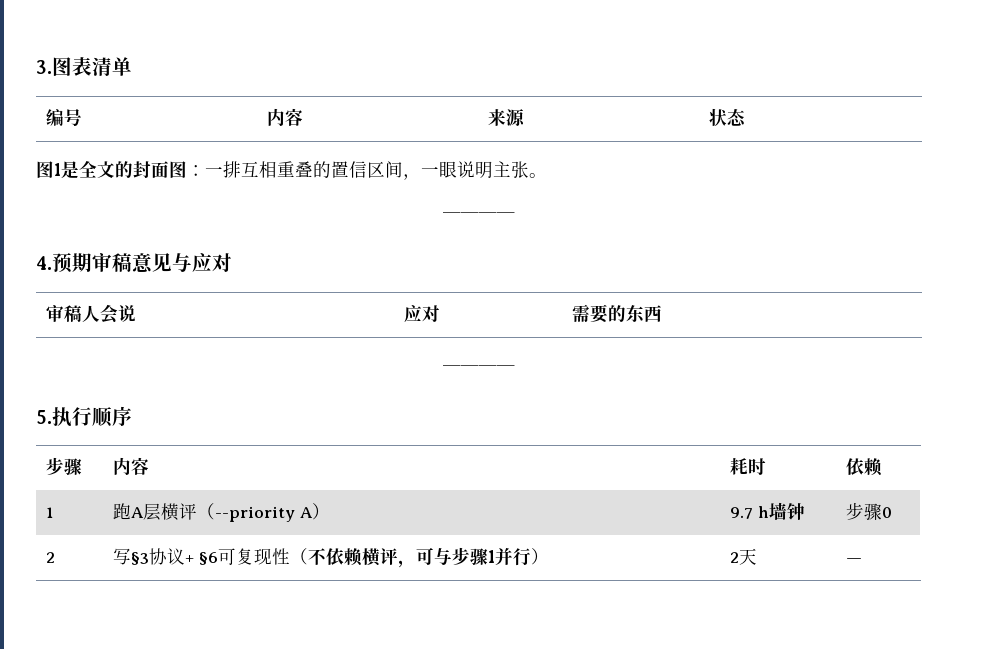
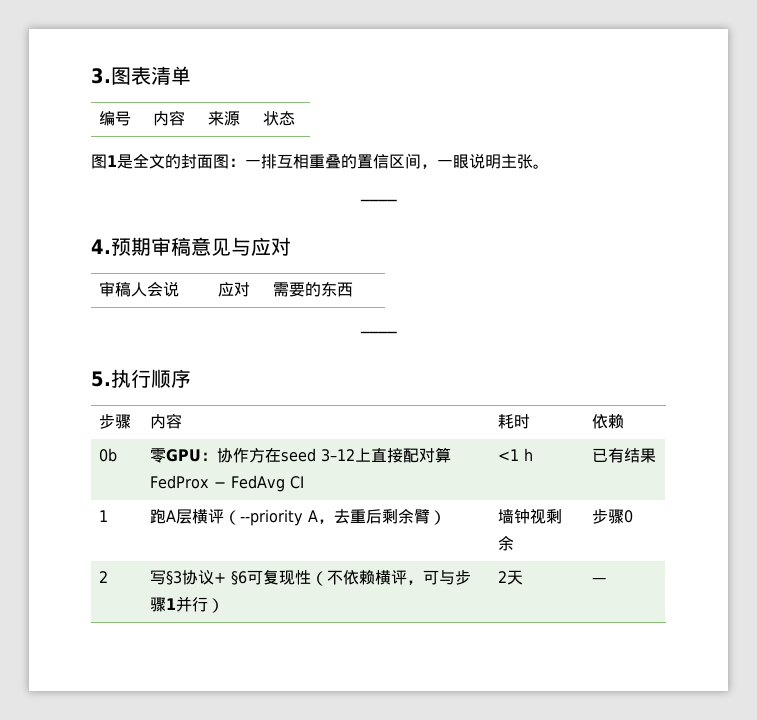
+ 0b | 零GPU：协作方在seed 3–12上直接配对算FedProx − FedAvg CI | <1 h | 已有结果
- 1 | 跑A层横评（--priority A） | 9.7 h墙钟 | 步骤0
+ 1 | 跑A层横评（--priority A，去重后剩余臂） | 墙钟视剩余 | 步骤0

